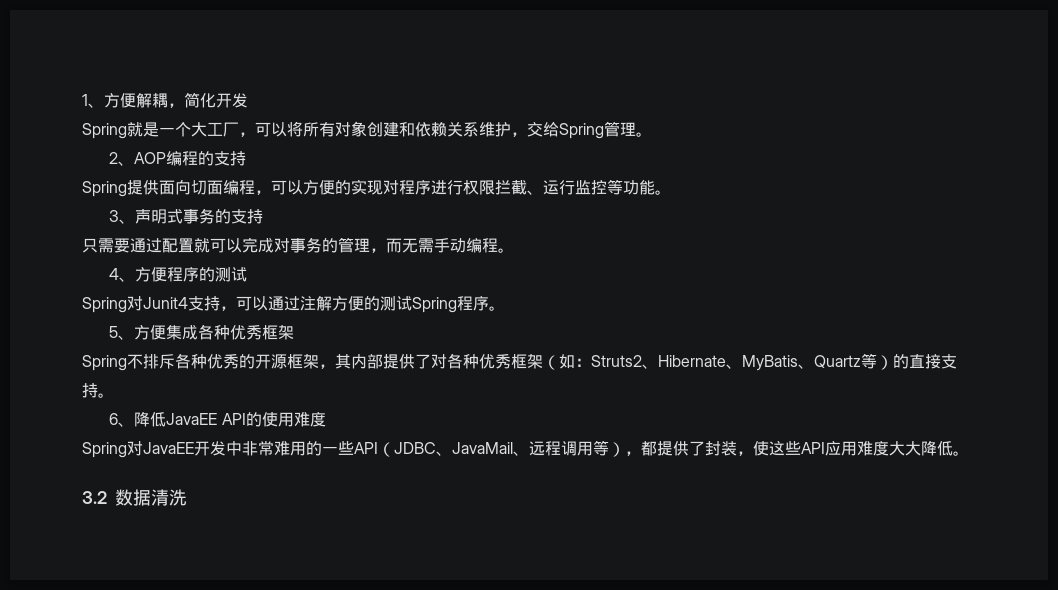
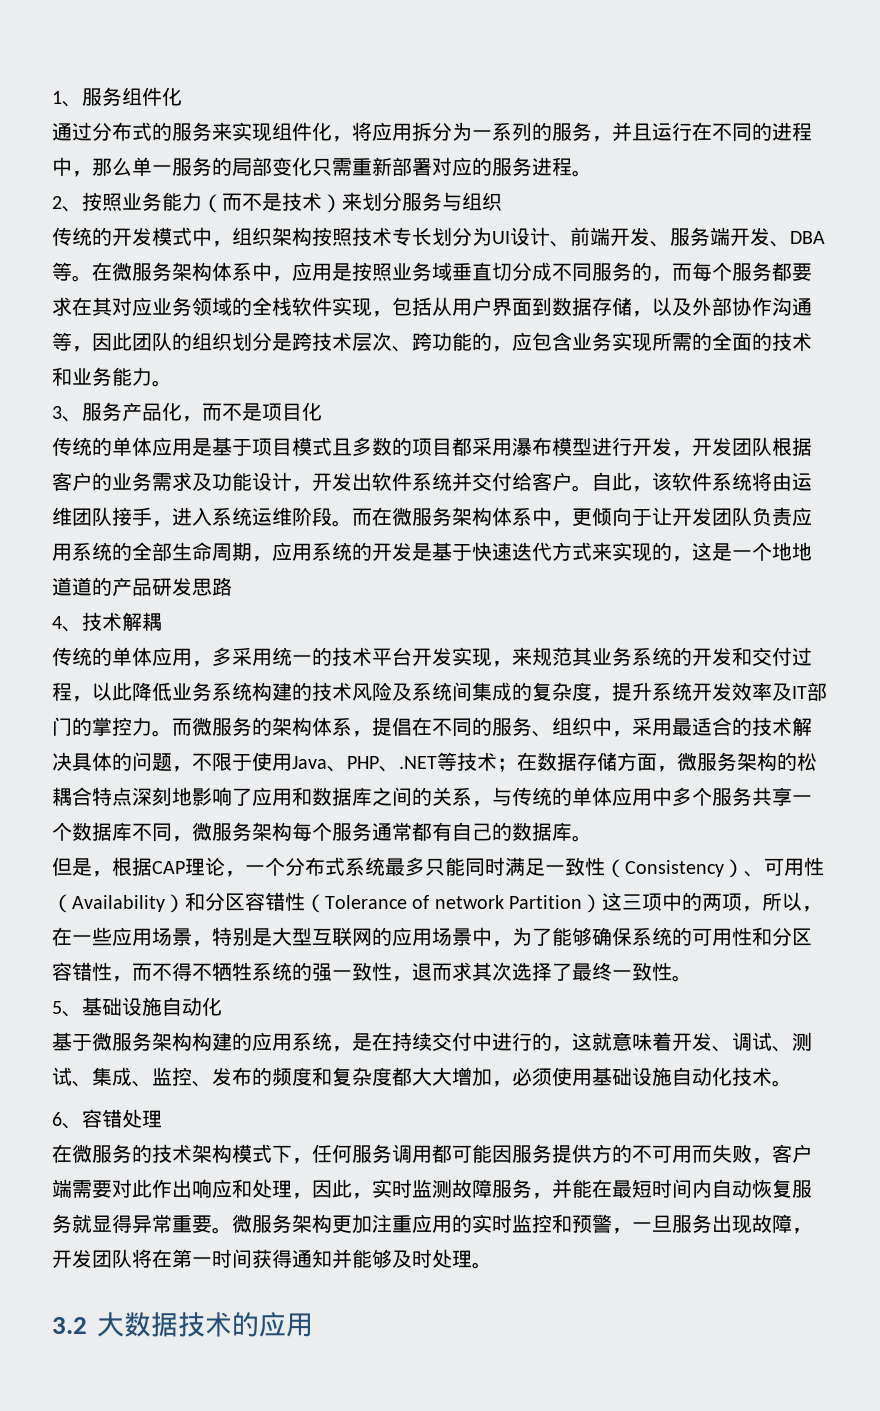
- 1、方便解耦，简化开发
- Spring就是一个大工厂，可以将所有对象创建和依赖关系维护，交给Spring管理。
- 2、AOP编程的支持
- Spring提供面向切面编程，可以方便的实现对程序进行权限拦截、运行监控等功能。
- 3、声明式事务的支持
- 只需要通过配置就可以完成对事务的管理，而无需手动编程。
- 4、方便程序的测试
- Spring对Junit4支持，可以通过注解方便的测试Spring程序。
- 5、方便集成各种优秀框架
- Spring不排斥各种优秀的开源框架，其内部提供了对各种优秀框架（如：Struts2、Hibernate、MyBatis、Quartz等）的直接支持。
- 6、降低JavaEE API的使用难度
- Spring对JavaEE开发中非常难用的一些API（JDBC、JavaMail、远程调用等），都提供了封装，使这些API应用难度大大降低。
- 3.2数据清洗
+ 1、服务组件化
+ 通过分布式的服务来实现组件化，将应用拆分为一系列的服务，并且运行在不同的进程中，那么单一服务的局部变化只需重新部署对应的服务进程。
+ 2、按照业务能力（而不是技术）来划分服务与组织
+ 传统的开发模式中，组织架构按照技术专长划分为UI设计、前端开发、服务端开发、DBA等。在微服务架构体系中，应用是按照业务域垂直切分成不同服务的，而每个服务都要求在其对应业务领域的全栈软件实现，包括从用户界面到数据存储，以及外部协作沟通等，因此团队的组织划分是跨技术层次、跨功能的，应包含业务实现所需的全面的技术和业务能力。
+ 3、服务产品化，而不是项目化
+ 传统的单体应用是基于项目模式且多数的项目都采用瀑布模型进行开发，开发团队根据客户的业务需求及功能设计，开发出软件系统并交付给客户。自此，该软件系统将由运维团队接手，进入系统运维阶段。而在微服务架构体系中，更倾向于让开发团队负责应用系统的全部生命周期，应用系统的开发是基于快速迭代方式来实现的，这是一个地地道道的产品研发思路
+ 4、技术解耦
+ 传统的单体应用，多采用统一的技术平台开发实现，来规范其业务系统的开发和交付过程，以此降低业务系统构建的技术风险及系统间集成的复杂度，提升系统开发效率及IT部门的掌控力。而微服务的架构体系，提倡在不同的服务、组织中，采用最适合的技术解决具体的问题，不限于使用Java、PHP、.NET等技术；在数据存储方面，微服务架构的松耦合特点深刻地影响了应用和数据库之间的关系，与传统的单体应用中多个服务共享一个数据库不同，微服务架构每个服务通常都有自己的数据库。
+ 但是，根据CAP理论，一个分布式系统最多只能同时满足一致性（Consistency）、可用性（Availability）和分区容错性（Tolerance of network Partition）这三项中的两项，所以，在一些应用场景，特别是大型互联网的应用场景中，为了能够确保系统的可用性和分区容错性，而不得不牺牲系统的强一致性，退而求其次选择了最终一致性。
+ 5、基础设施自动化
+ 基于微服务架构构建的应用系统，是在持续交付中进行的，这就意味着开发、调试、测试、集成、监控、发布的频度和复杂度都大大增加，必须使用基础设施自动化技术。
+ 6、容错处理
+ 在微服务的技术架构模式下，任何服务调用都可能因服务提供方的不可用而失败，客户端需要对此作出响应和处理，因此，实时监测故障服务，并能在最短时间内自动恢复服务就显得异常重要。微服务架构更加注重应用的实时监控和预警，一旦服务出现故障，开发团队将在第一时间获得通知并能够及时处理。
+ 3.2大数据技术的应用

